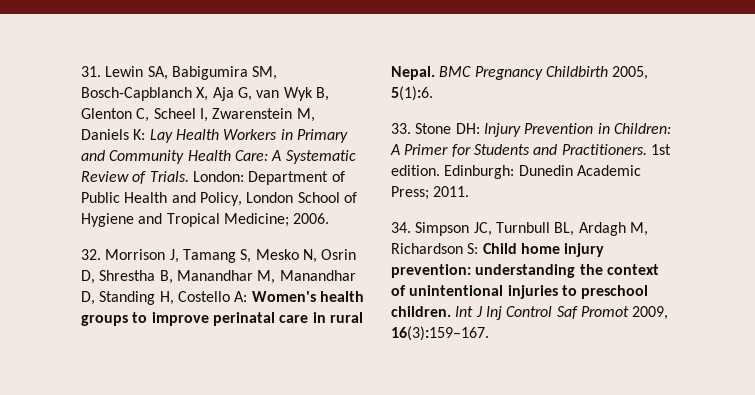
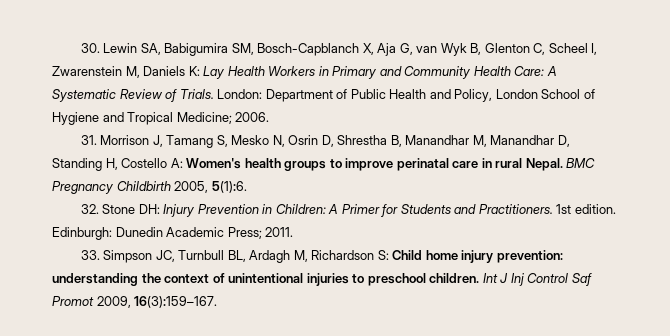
- 31. Lewin SA, Babigumira SM, Bosch-Capblanch X, Aja G, van Wyk B, Glenton C, Scheel I, Zwarenstein M, Daniels K: Lay Health Workers in Primary and Community Health Care: A Systematic Review of Trials.
+ 30. Lewin SA, Babigumira SM, Bosch-Capblanch X, Aja G, van Wyk B, Glenton C, Scheel I, Zwarenstein M, Daniels K: Lay Health Workers in Primary and Community Health Care: A Systematic Review of Trials.
- 32. Morrison J, Tamang S, Mesko N, Osrin D, Shrestha B, Manandhar M, Manandhar D, Standing H, Costello A: Women's health groups to improve perinatal care in rural Nepal.
+ 31. Morrison J, Tamang S, Mesko N, Osrin D, Shrestha B, Manandhar M, Manandhar D, Standing H, Costello A: Women's health groups to improve perinatal care in rural Nepal.
- 33. Stone DH: Injury Prevention in Children: A Primer for Students and Practitioners.
+ 32. Stone DH: Injury Prevention in Children: A Primer for Students and Practitioners.
- 34. Simpson JC, Turnbull BL, Ardagh M, Richardson S: Child home injury prevention: understanding the context of unintentional injuries to preschool children.
+ 33. Simpson JC, Turnbull BL, Ardagh M, Richardson S: Child home injury prevention: understanding the context of unintentional injuries to preschool children.

